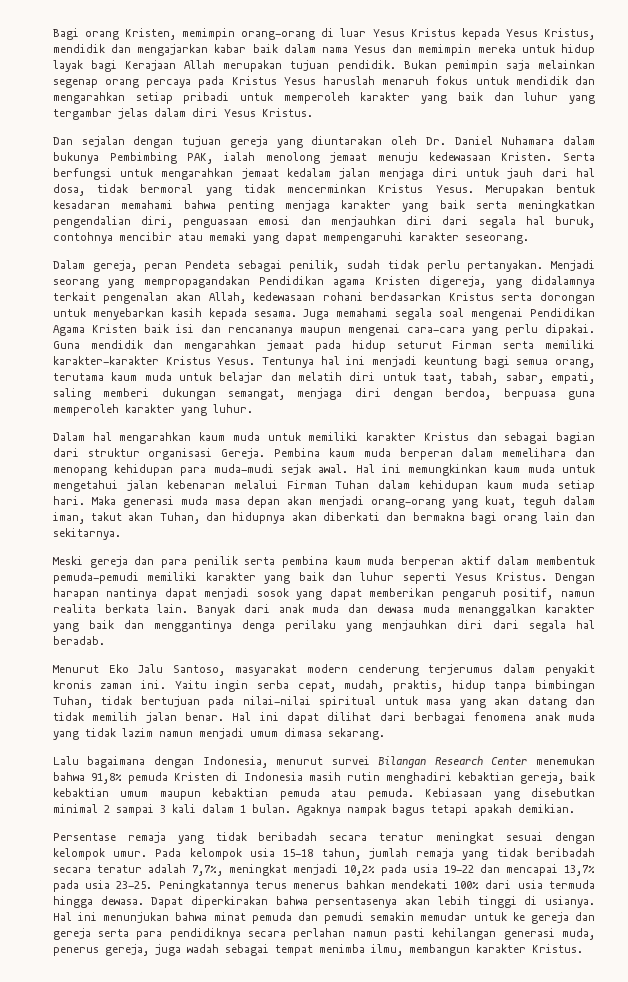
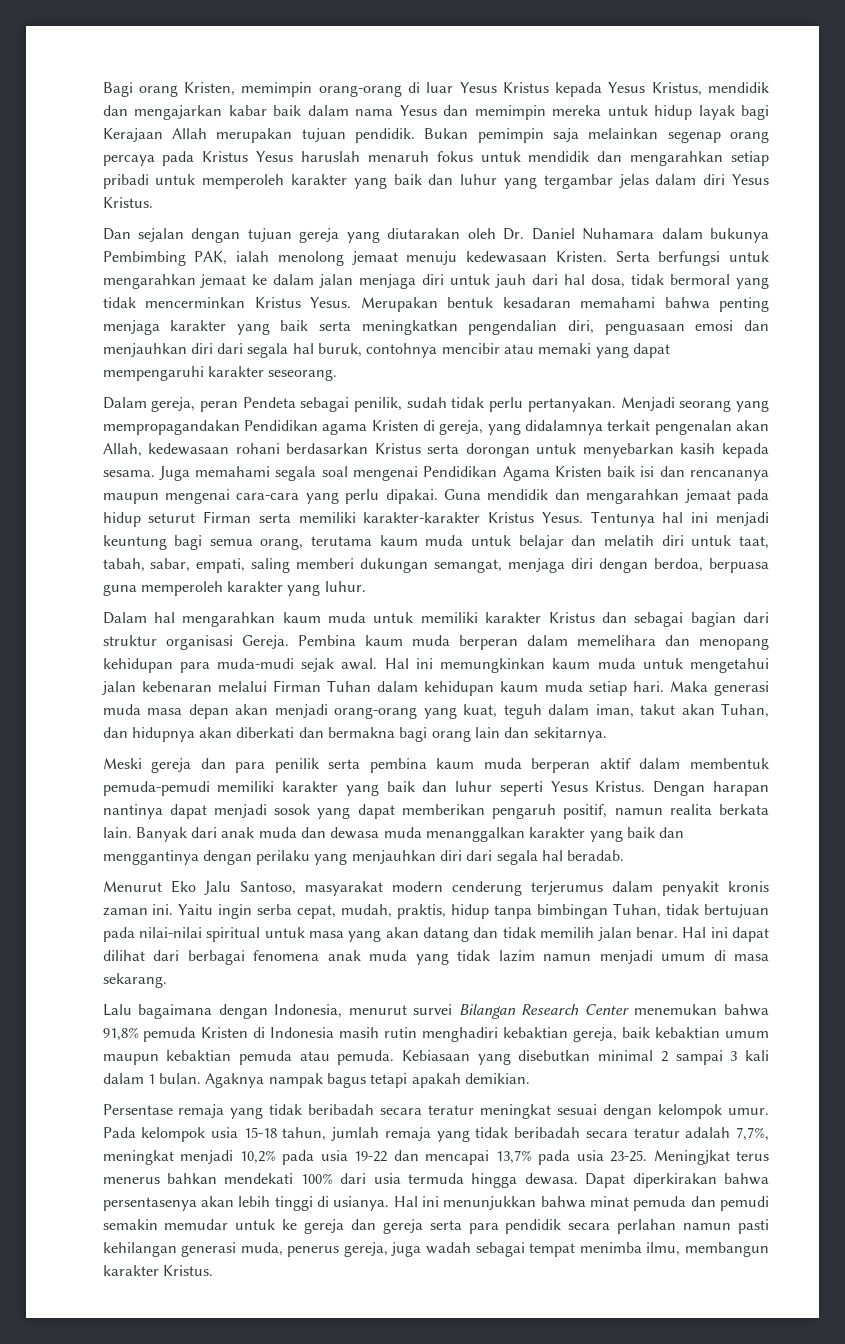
- Dan sejalan dengan tujuan gereja yang diuntarakan oleh Dr. Daniel Nuhamara dalam bukunya Pembimbing PAK, ialah menolong jemaat menuju kedewasaan Kristen.
+ Dan sejalan dengan tujuan gereja yang diutarakan oleh Dr. Daniel Nuhamara dalam bukunya Pembimbing PAK, ialah menolong jemaat menuju kedewasaan Kristen.
- Serta berfungsi untuk mengarahkan jemaat kedalam jalan menjaga diri untuk jauh dari hal dosa, tidak bermoral yang tidak mencerminkan Kristus Yesus.
+ Serta berfungsi untuk mengarahkan jemaat ke dalam jalan menjaga diri untuk jauh dari hal dosa, tidak bermoral yang tidak mencerminkan Kristus Yesus.
- Menjadi seorang yang mempropagandakan Pendidikan agama Kristen digereja, yang didalamnya terkait pengenalan akan Allah, kedewasaan rohani berdasarkan Kristus serta dorongan untuk menyebarkan kasih kepada sesama.
+ Menjadi seorang yang mempropagandakan Pendidikan agama Kristen di gereja, yang didalamnya terkait pengenalan akan Allah, kedewasaan rohani berdasarkan Kristus serta dorongan untuk menyebarkan kasih kepada sesama.
- Banyak dari anak muda dan dewasa muda menanggalkan karakter yang baik dan menggantinya denga perilaku yang menjauhkan diri dari segala hal beradab.
+ Banyak dari anak muda dan dewasa muda menanggalkan karakter yang baik dan menggantinya dengan perilaku yang menjauhkan diri dari segala hal beradab.
- Hal ini dapat dilihat dari berbagai fenomena anak muda yang tidak lazim namun menjadi umum dimasa sekarang.
+ Hal ini dapat dilihat dari berbagai fenomena anak muda yang tidak lazim namun menjadi umum di masa sekarang.
- Peningkatannya terus menerus bahkan mendekati 100% dari usia termuda hingga dewasa.
+ Meningjkat terus menerus bahkan mendekati 100% dari usia termuda hingga dewasa.
- Hal ini menunjukan bahwa minat pemuda dan pemudi semakin memudar untuk ke gereja dan gereja serta para pendidiknya secara perlahan namun pasti kehilangan generasi muda, penerus gereja, juga wadah sebagai tempat menimba ilmu, membangun karakter Kristus.
+ Hal ini menunjukkan bahwa minat pemuda dan pemudi semakin memudar untuk ke gereja dan gereja serta para pendidik secara perlahan namun pasti kehilangan generasi muda, penerus gereja, juga wadah sebagai tempat menimba ilmu, membangun karakter Kristus.

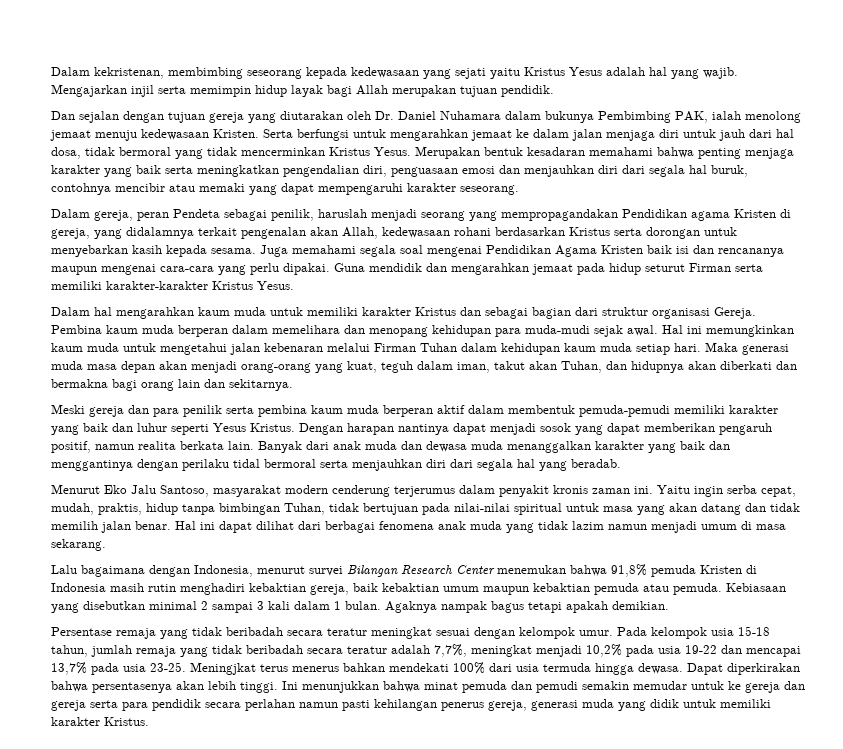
- Bagi orang Kristen, memimpin orang-orang di luar Yesus Kristus kepada Yesus Kristus, mendidik dan mengajarkan kabar baik dalam nama Yesus dan memimpin mereka untuk hidup layak bagi Kerajaan Allah merupakan tujuan pendidik. Bukan pemimpin saja melainkan segenap orang percaya pada Kristus Yesus haruslah menaruh fokus untuk mendidik dan mengarahkan setiap pribadi untuk memperoleh karakter yang baik dan luhur yang tergambar jelas dalam diri Yesus Kristus.
+ Dalam kekristenan, membimbing seseorang kepada kedewasaan yang sejati yaitu Kristus Yesus adalah hal yang wajib. Mengajarkan injil serta memimpin hidup layak bagi Allah merupakan tujuan pendidik.
- Dalam gereja, peran Pendeta sebagai penilik, sudah tidak perlu pertanyakan. Menjadi seorang yang mempropagandakan Pendidikan agama Kristen di gereja, yang didalamnya terkait pengenalan akan Allah, kedewasaan rohani berdasarkan Kristus serta dorongan untuk menyebarkan kasih kepada sesama.
+ Dalam gereja, peran Pendeta sebagai penilik, haruslah menjadi seorang yang mempropagandakan Pendidikan agama Kristen di gereja, yang didalamnya terkait pengenalan akan Allah, kedewasaan rohani berdasarkan Kristus serta dorongan untuk menyebarkan kasih kepada sesama.
- Tentunya hal ini menjadi keuntung bagi semua orang, terutama kaum muda untuk belajar dan melatih diri untuk taat, tabah, sabar, empati, saling memberi dukungan semangat, menjaga diri dengan berdoa, berpuasa guna memperoleh karakter yang luhur.
- Banyak dari anak muda dan dewasa muda menanggalkan karakter yang baik dan menggantinya dengan perilaku yang menjauhkan diri dari segala hal beradab.
+ Banyak dari anak muda dan dewasa muda menanggalkan karakter yang baik dan menggantinya dengan perilaku tidal bermoral serta menjauhkan diri dari segala hal yang beradab.
- Dapat diperkirakan bahwa persentasenya akan lebih tinggi di usianya. Hal ini menunjukkan bahwa minat pemuda dan pemudi semakin memudar untuk ke gereja dan gereja serta para pendidik secara perlahan namun pasti kehilangan generasi muda, penerus gereja, juga wadah sebagai tempat menimba ilmu, membangun karakter Kristus.
+ Dapat diperkirakan bahwa persentasenya akan lebih tinggi. Ini menunjukkan bahwa minat pemuda dan pemudi semakin memudar untuk ke gereja dan gereja serta para pendidik secara perlahan namun pasti kehilangan penerus gereja, generasi muda yang didik untuk memiliki karakter Kristus.

